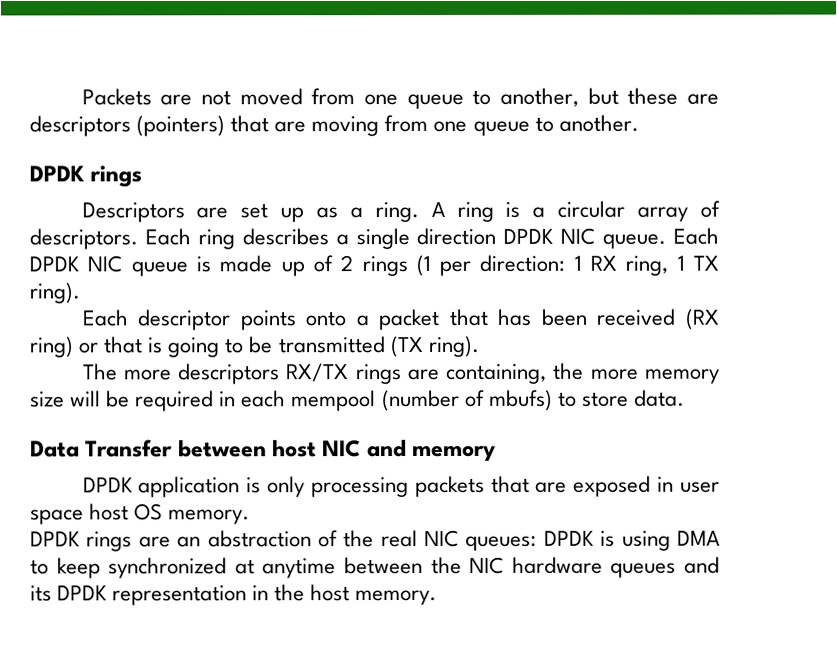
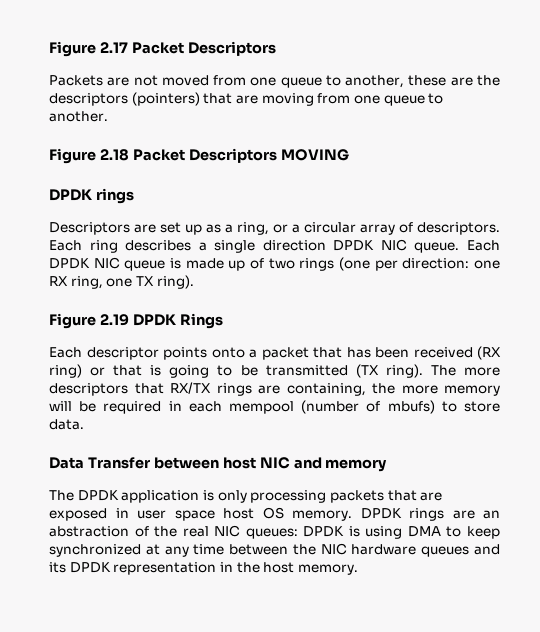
+ Figure 2.17 Packet Descriptors
- Packets are not moved from one queue to another, but these are descriptors (pointers) that are moving from one queue to another.
+ Packets are not moved from one queue to another, these are the descriptors (pointers) that are moving from one queue to another.
+ Figure 2.18 Packet Descriptors MOVING
- Descriptors are set up as a ring. A ring is a circular array of descriptors.
+ Descriptors are set up as a ring, or a circular array of descriptors.
- Each DPDK NIC queue is made up of 2 rings (1 per direction: 1 RX ring, 1 TX ring).
+ Each DPDK NIC queue is made up of two rings (one per direction: one RX ring, one TX ring).
+ Figure 2.19 DPDK Rings
- Each descriptor points onto a packet that has been received (RX ring) or that is going to be transmitted (TX ring).
- The more descriptors RX/TX rings are containing, the more memory size will be required in each mempool (number of mbufs) to store data.
+ Each descriptor points onto a packet that has been received (RX ring) or that is going to be transmitted (TX ring). The more descriptors that RX/TX rings are containing, the more memory will be required in each mempool (number of mbufs) to store data.
- DPDK application is only processing packets that are exposed in user space host OS memory.
- DPDK rings are an abstraction of the real NIC queues: DPDK is using DMA to keep synchronized at anytime between the NIC hardware queues and its DPDK representation in the host memory.
+ The DPDK application is only processing packets that are exposed in user space host OS memory. DPDK rings are an abstraction of the real NIC queues: DPDK is using DMA to keep synchronized at any time between the NIC hardware queues and its DPDK representation in the host memory.

